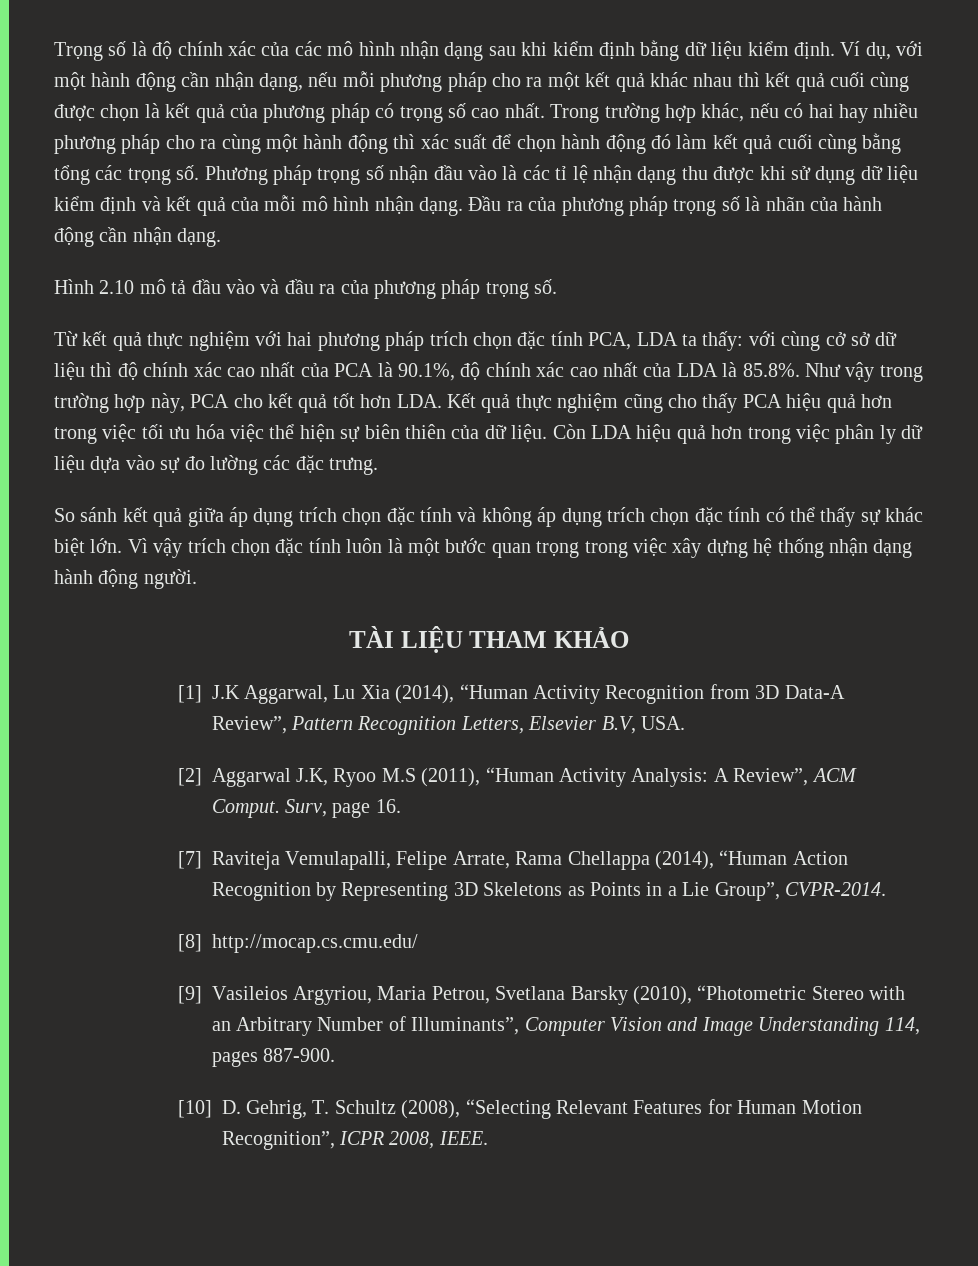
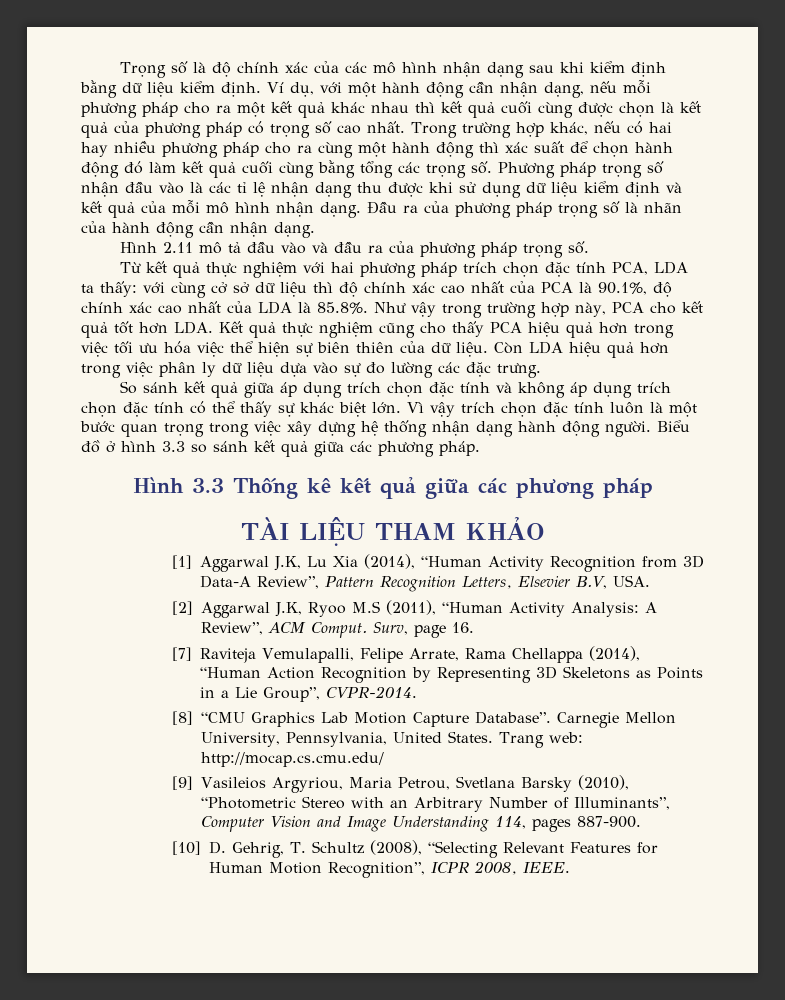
- Hình 2.10 mô tả đầu vào và đầu ra của phương pháp trọng số.
+ Hình 2.11 mô tả đầu vào và đầu ra của phương pháp trọng số.
+ Biểu đồ ở hình 3.3 so sánh kết quả giữa các phương pháp.
+ Hình 3.3 Thống kê kết quả giữa các phương pháp
- [1] J.K Aggarwal, Lu Xia (2014), “Human Activity Recognition from 3D Data-A Review”, Pattern Recognition Letters, Elsevier B.V, USA.
+ [1] Aggarwal J.K, Lu Xia (2014), “Human Activity Recognition from 3D Data-A Review”, Pattern Recognition Letters, Elsevier B.V, USA.
- [8] http://mocap.cs.cmu.edu/
+ [8] “CMU Graphics Lab Motion Capture Database”. Carnegie Mellon University, Pennsylvania, United States. Trang web: http://mocap.cs.cmu.edu/

